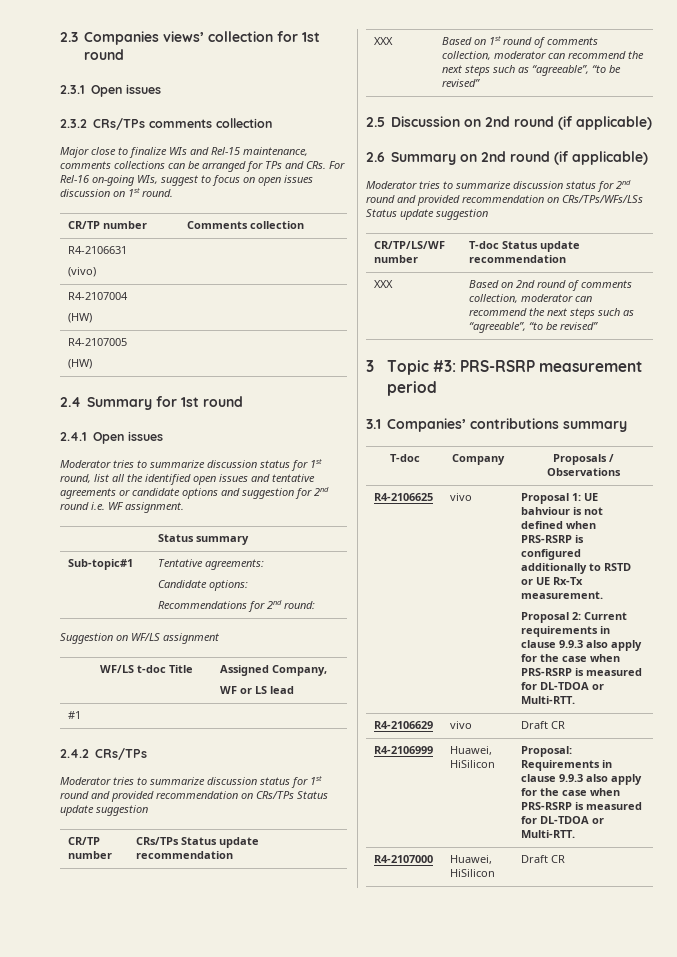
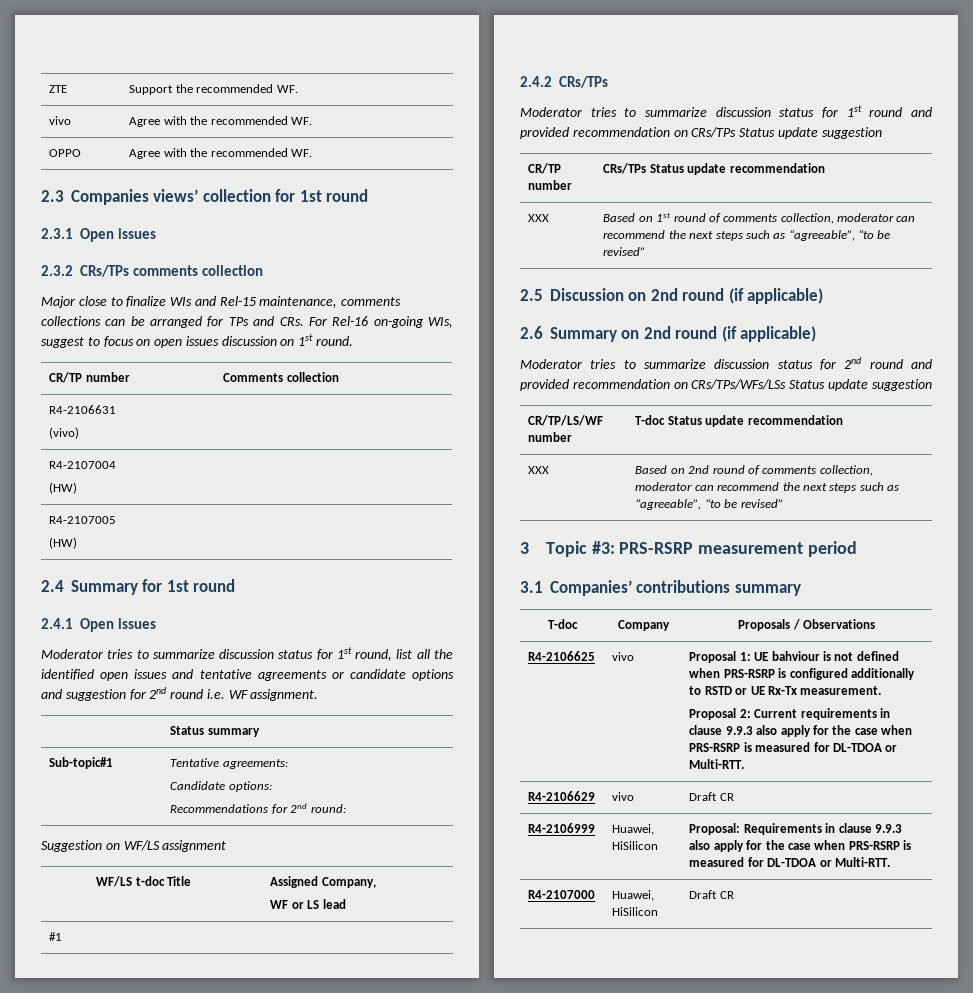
+ ZTE | Support the recommended WF.
+ vivo | Agree with the recommended WF.
+ OPPO | Agree with the recommended WF.

